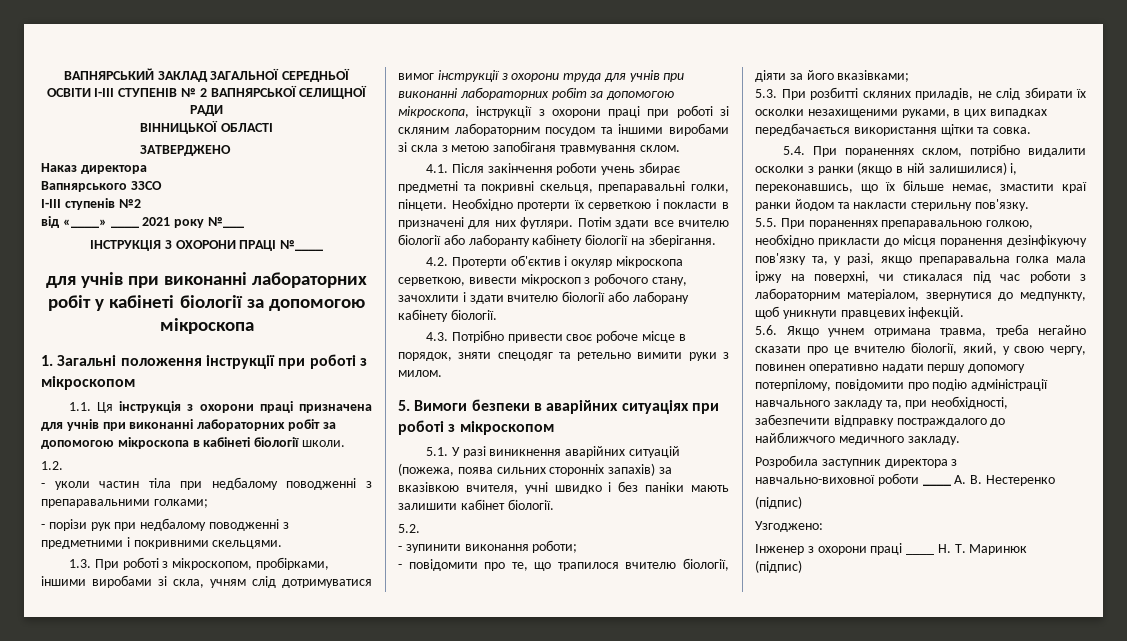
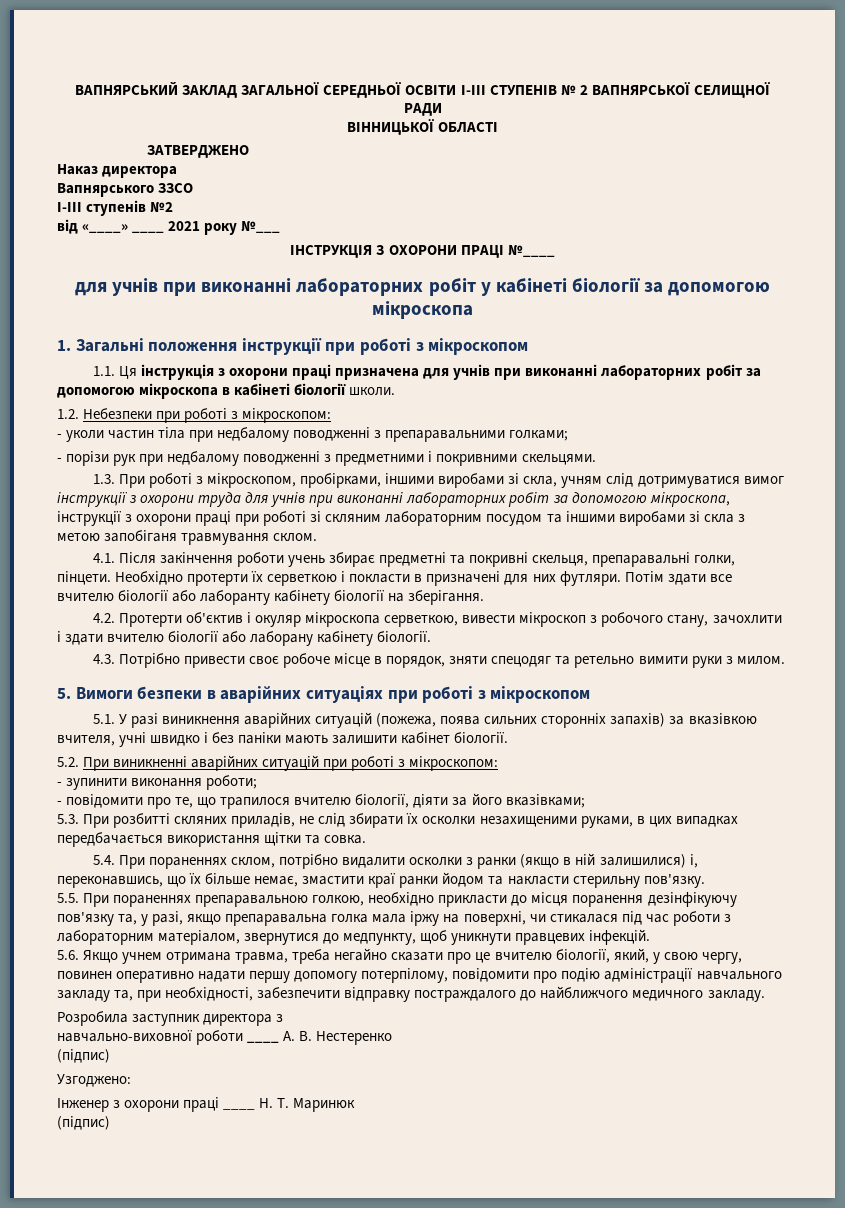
- 1.2.
+ 1.2. Небезпеки при роботі з мікроскопом:
- 5.2.
+ 5.2. При виникненні аварійних ситуацій при роботі з мікроскопом:

